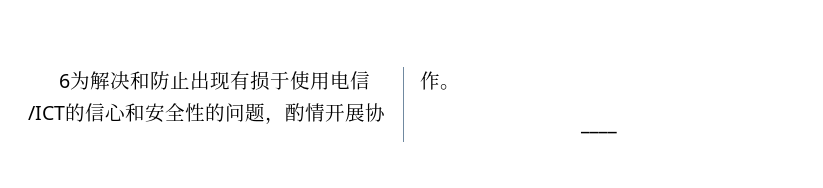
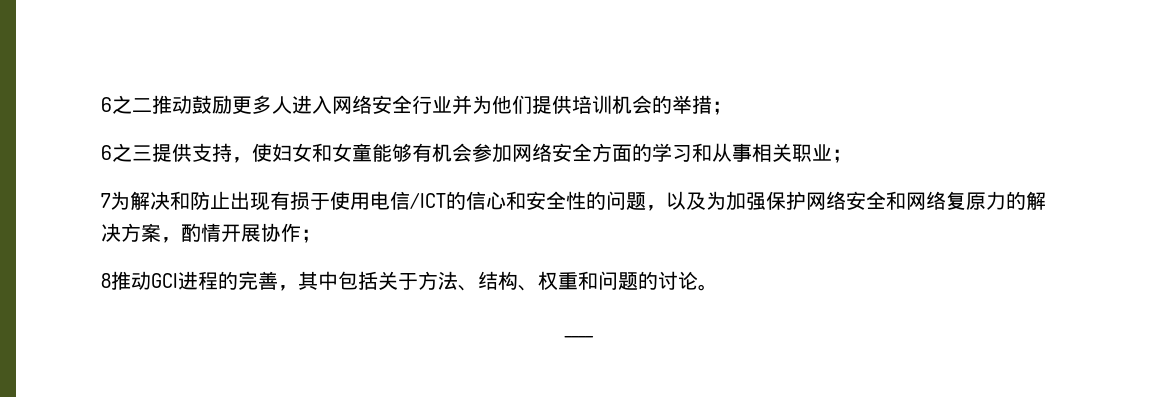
- 6为解决和防止出现有损于使用电信/ICT的信心和安全性的问题，酌情开展协作。
+ 6之二推动鼓励更多人进入网络安全行业并为他们提供培训机会的举措；
+ 6之三提供支持，使妇女和女童能够有机会参加网络安全方面的学习和从事相关职业；
+ 7为解决和防止出现有损于使用电信/ICT的信心和安全性的问题，以及为加强保护网络安全和网络复原力的解决方案，酌情开展协作；
+ 8推动GCI进程的完善，其中包括关于方法、结构、权重和问题的讨论。

